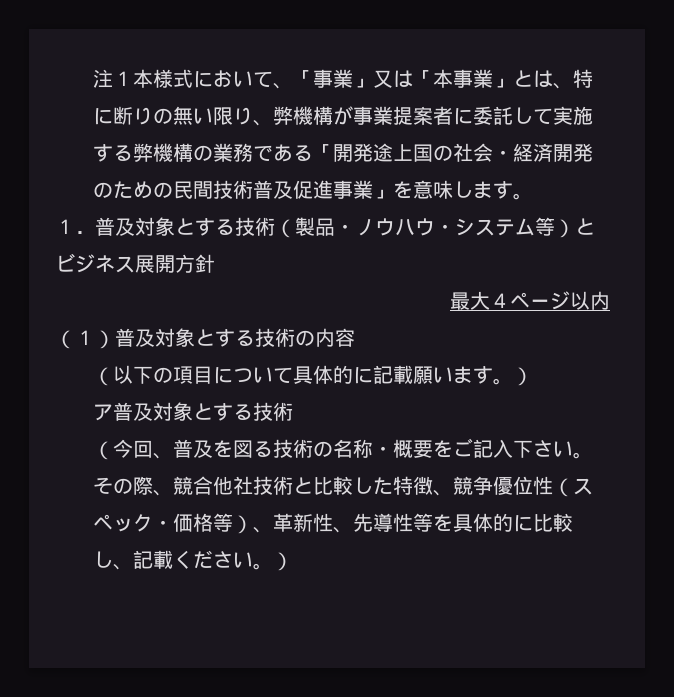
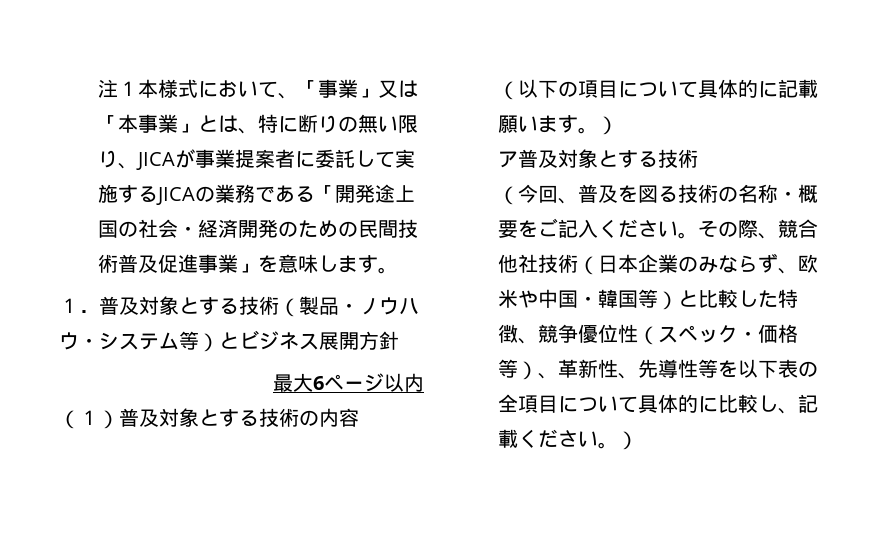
- 注１本様式において、「事業」又は「本事業」とは、特に断りの無い限り、弊機構が事業提案者に委託して実施する弊機構の業務である「開発途上国の社会・経済開発のための民間技術普及促進事業」を意味します。
+ 注１本様式において、「事業」又は「本事業」とは、特に断りの無い限り、JICAが事業提案者に委託して実施するJICAの業務である「開発途上国の社会・経済開発のための民間技術普及促進事業」を意味します。
- 最大４ページ以内
+ 最大6ページ以内
- （今回、普及を図る技術の名称・概要をご記入下さい。
+ （今回、普及を図る技術の名称・概要をご記入ください。
- その際、競合他社技術と比較した特徴、競争優位性（スペック・価格等）、革新性、先導性等を具体的に比較し、記載ください。）
+ その際、競合他社技術（日本企業のみならず、欧米や中国・韓国等）と比較した特徴、競争優位性（スペック・価格等）、革新性、先導性等を以下表の全項目について具体的に比較し、記載ください。）

